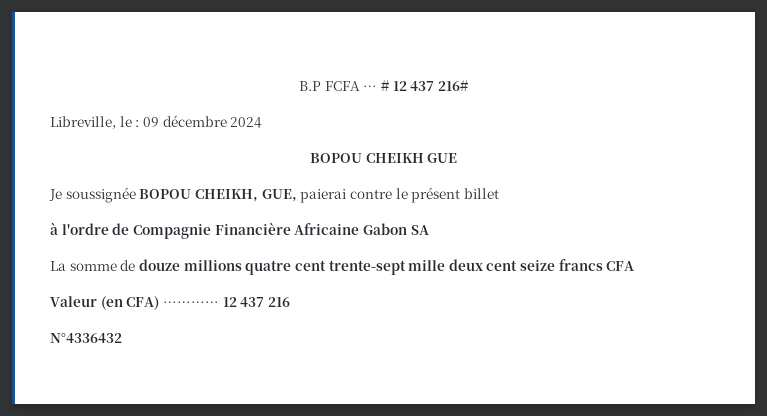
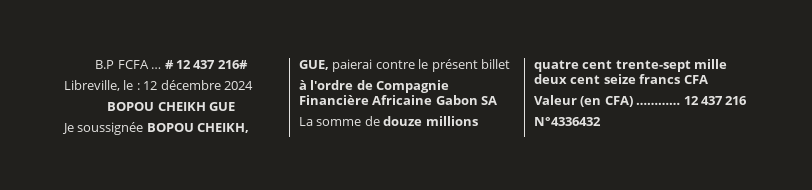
- Libreville, le : 09 décembre 2024
+ Libreville, le : 12 décembre 2024

